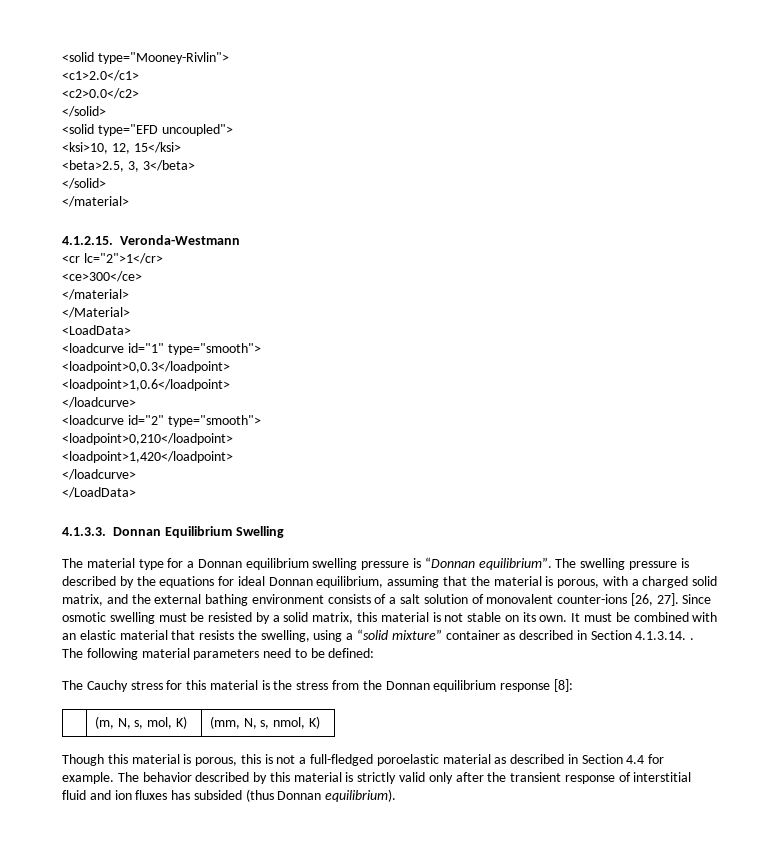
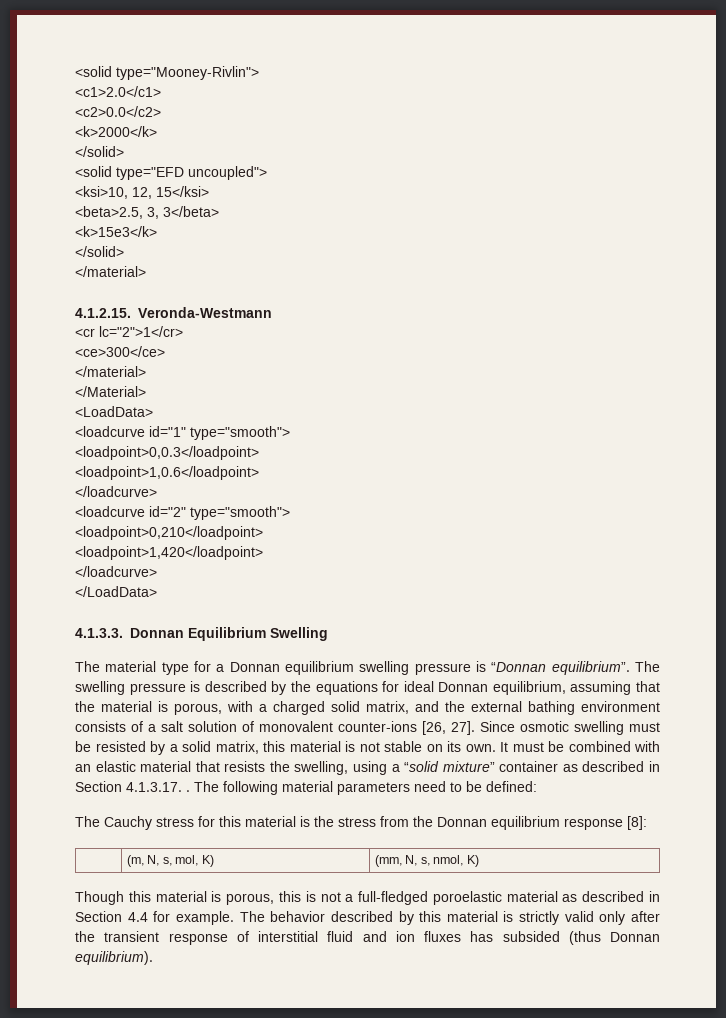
+ <k>2000</k>
+ <k>15e3</k>
- It must be combined with an elastic material that resists the swelling, using a “solid mixture” container as described in Section 4.1.3.14. .
+ It must be combined with an elastic material that resists the swelling, using a “solid mixture” container as described in Section 4.1.3.17. .

